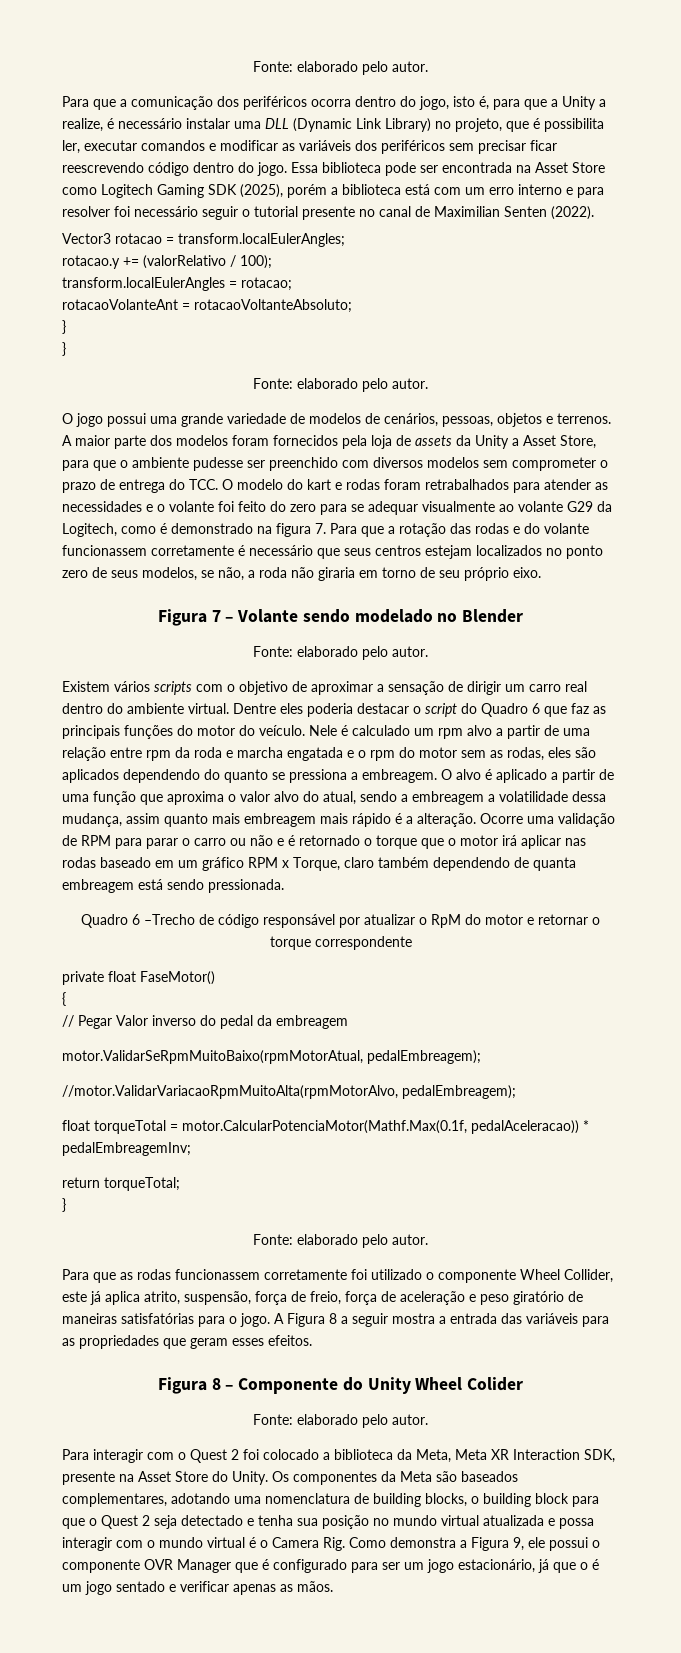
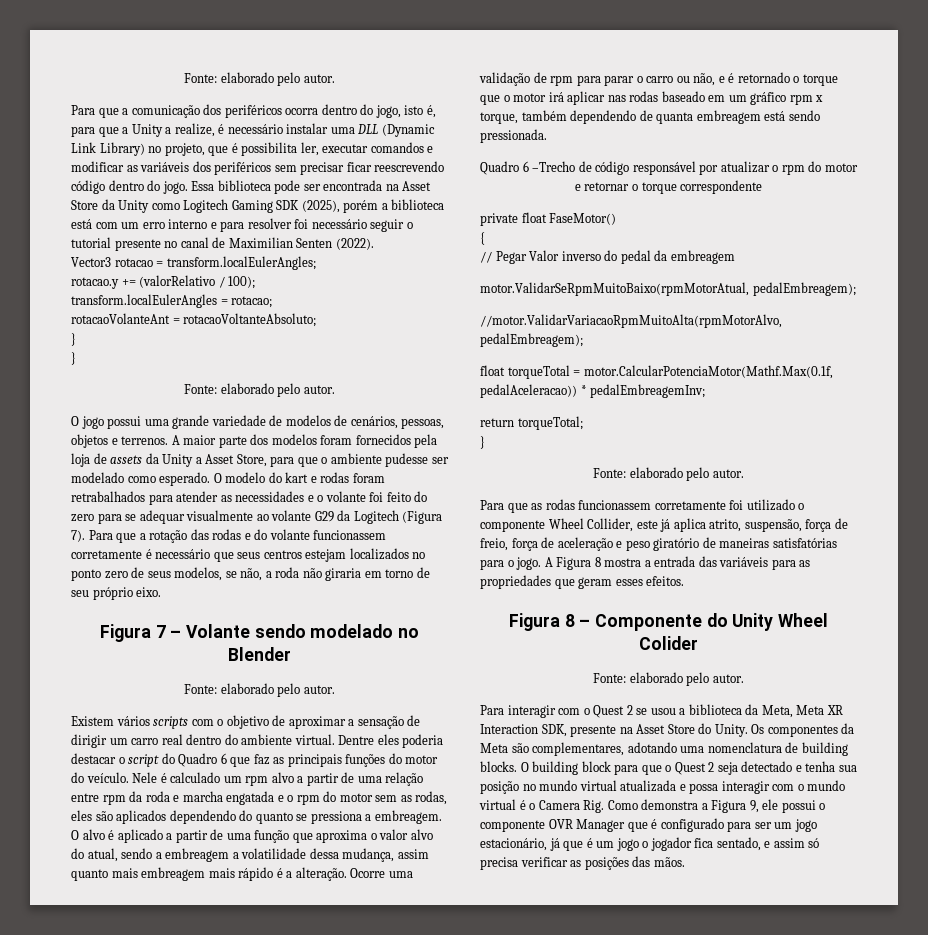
- Essa biblioteca pode ser encontrada na Asset Store como Logitech Gaming SDK (2025), porém a biblioteca está com um erro interno e para resolver foi necessário seguir o tutorial presente no canal de Maximilian Senten (2022).
+ Essa biblioteca pode ser encontrada na Asset Store da Unity como Logitech Gaming SDK (2025), porém a biblioteca está com um erro interno e para resolver foi necessário seguir o tutorial presente no canal de Maximilian Senten (2022).
- A maior parte dos modelos foram fornecidos pela loja de assets da Unity a Asset Store, para que o ambiente pudesse ser preenchido com diversos modelos sem comprometer o prazo de entrega do TCC. O modelo do kart e rodas foram retrabalhados para atender as necessidades e o volante foi feito do zero para se adequar visualmente ao volante G29 da Logitech, como é demonstrado na figura 7. Para que a rotação das rodas e do volante funcionassem corretamente é necessário que seus centros estejam localizados no ponto zero de seus modelos, se não, a roda não giraria em torno de seu próprio eixo.
+ A maior parte dos modelos foram fornecidos pela loja de assets da Unity a Asset Store, para que o ambiente pudesse ser modelado como esperado. O modelo do kart e rodas foram retrabalhados para atender as necessidades e o volante foi feito do zero para se adequar visualmente ao volante G29 da Logitech (Figura 7). Para que a rotação das rodas e do volante funcionassem corretamente é necessário que seus centros estejam localizados no ponto zero de seus modelos, se não, a roda não giraria em torno de seu próprio eixo.
- Ocorre uma validação de RPM para parar o carro ou não e é retornado o torque que o motor irá aplicar nas rodas baseado em um gráfico RPM x Torque, claro também dependendo de quanta embreagem está sendo pressionada.
+ Ocorre uma validação de rpm para parar o carro ou não, e é retornado o torque que o motor irá aplicar nas rodas baseado em um gráfico rpm x torque, também dependendo de quanta embreagem está sendo pressionada.
- Quadro 6 –Trecho de código responsável por atualizar o RpM do motor e retornar o torque correspondente
+ Quadro 6 –Trecho de código responsável por atualizar o rpm do motor e retornar o torque correspondente
- A Figura 8 a seguir mostra a entrada das variáveis para as propriedades que geram esses efeitos.
+ A Figura 8 mostra a entrada das variáveis para as propriedades que geram esses efeitos.
- Para interagir com o Quest 2 foi colocado a biblioteca da Meta, Meta XR Interaction SDK, presente na Asset Store do Unity.
+ Para interagir com o Quest 2 se usou a biblioteca da Meta, Meta XR Interaction SDK, presente na Asset Store do Unity.
- Os componentes da Meta são baseados complementares, adotando uma nomenclatura de building blocks, o building block para que o Quest 2 seja detectado e tenha sua posição no mundo virtual atualizada e possa interagir com o mundo virtual é o Camera Rig. Como demonstra a Figura 9, ele possui o componente OVR Manager que é configurado para ser um jogo estacionário, já que o é um jogo sentado e verificar apenas as mãos.
+ Os componentes da Meta são complementares, adotando uma nomenclatura de building blocks. O building block para que o Quest 2 seja detectado e tenha sua posição no mundo virtual atualizada e possa interagir com o mundo virtual é o Camera Rig. Como demonstra a Figura 9, ele possui o componente OVR Manager que é configurado para ser um jogo estacionário, já que é um jogo o jogador fica sentado, e assim só precisa verificar as posições das mãos.

